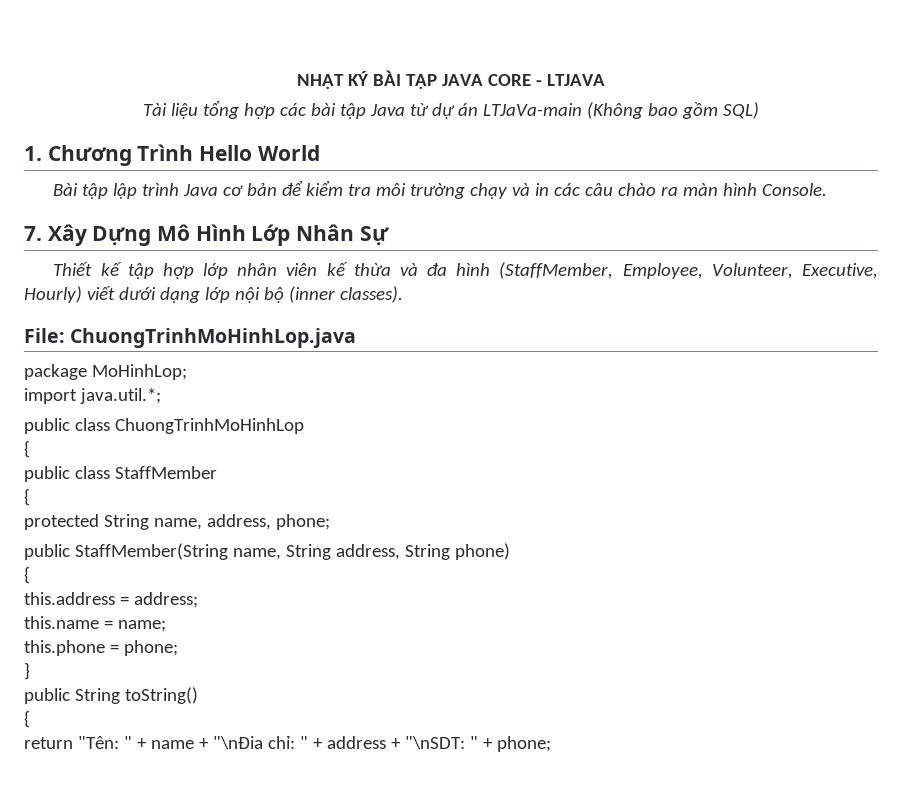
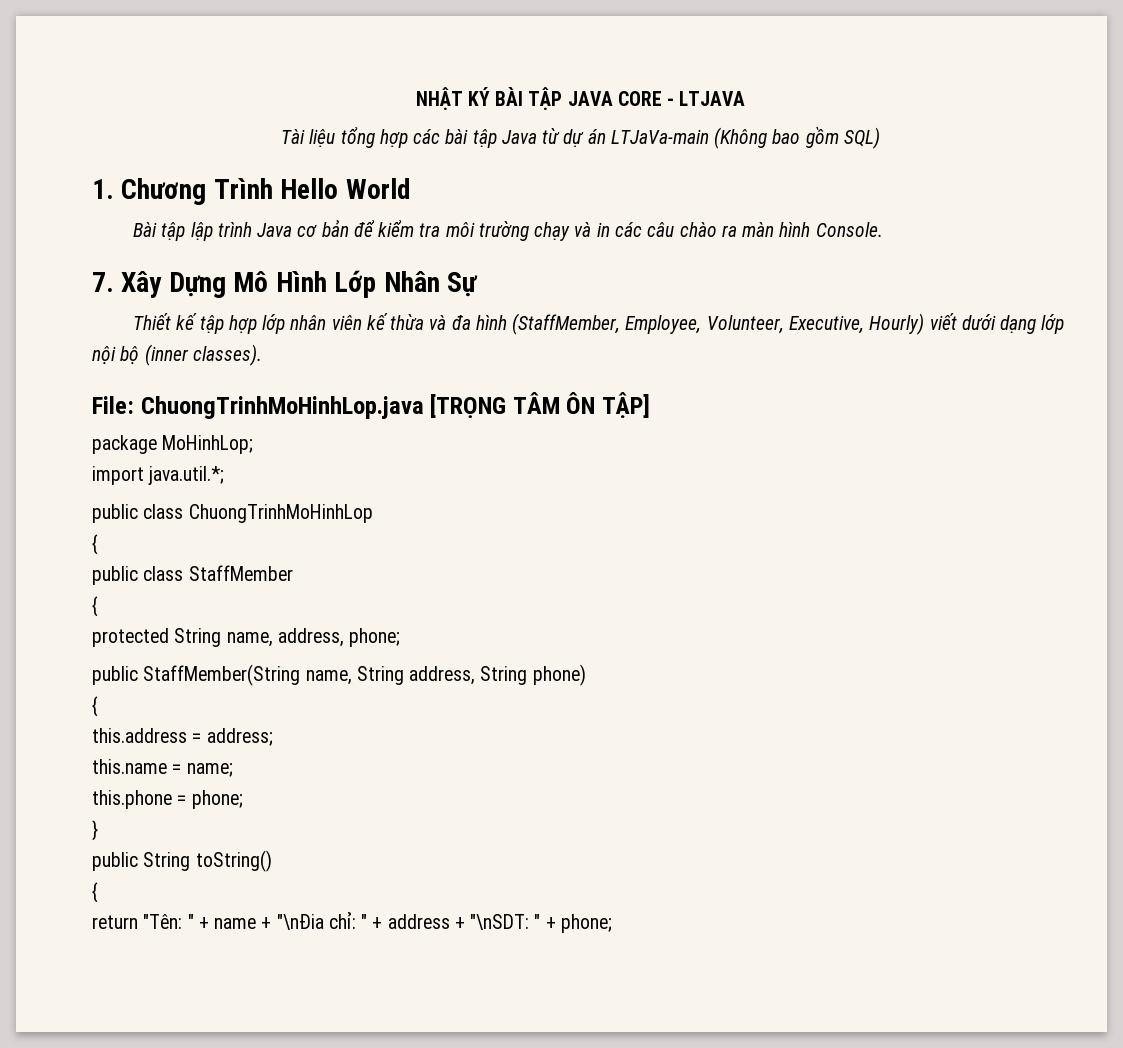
- File: ChuongTrinhMoHinhLop.java
+ File: ChuongTrinhMoHinhLop.java [TRỌNG TÂM ÔN TẬP]

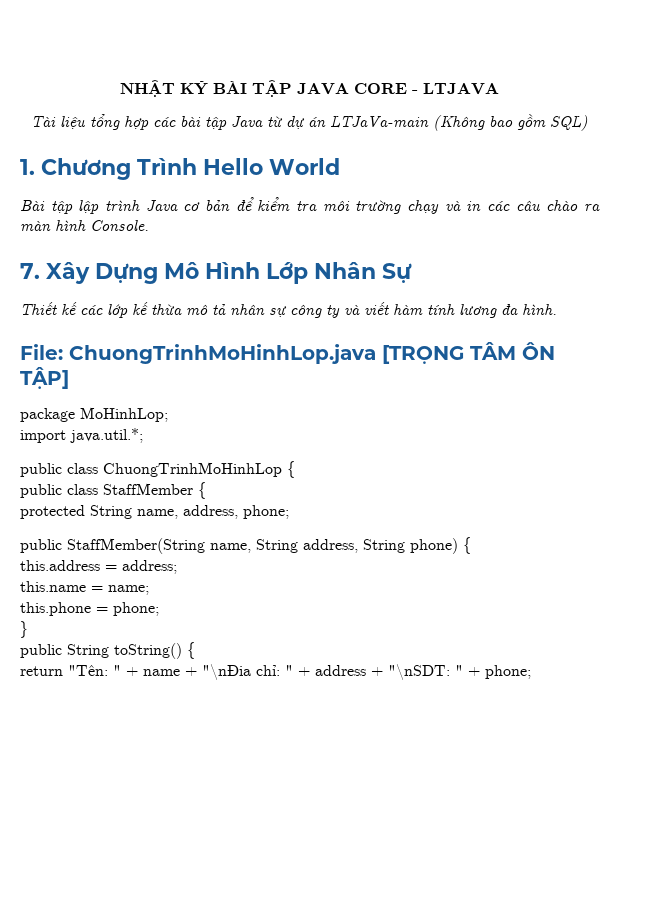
- Thiết kế tập hợp lớp nhân viên kế thừa và đa hình (StaffMember, Employee, Volunteer, Executive, Hourly) viết dưới dạng lớp nội bộ (inner classes).
+ Thiết kế các lớp kế thừa mô tả nhân sự công ty và viết hàm tính lương đa hình.
- public class ChuongTrinhMoHinhLop
- {
+ public class ChuongTrinhMoHinhLop {
- public class StaffMember
- {
+ public class StaffMember {
- public StaffMember(String name, String address, String phone)
- {
+ public StaffMember(String name, String address, String phone) {
- public String toString()
- {
+ public String toString() {

